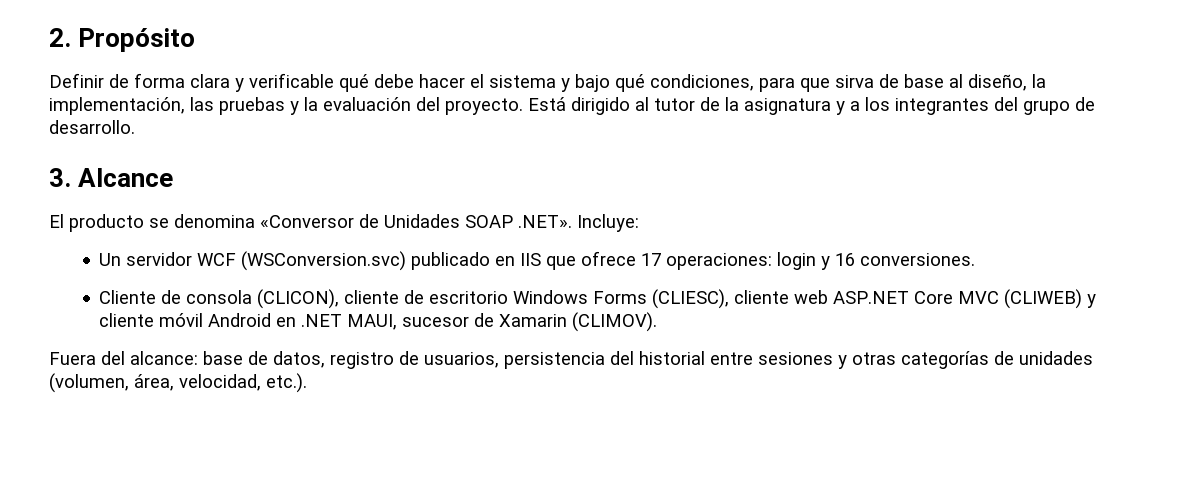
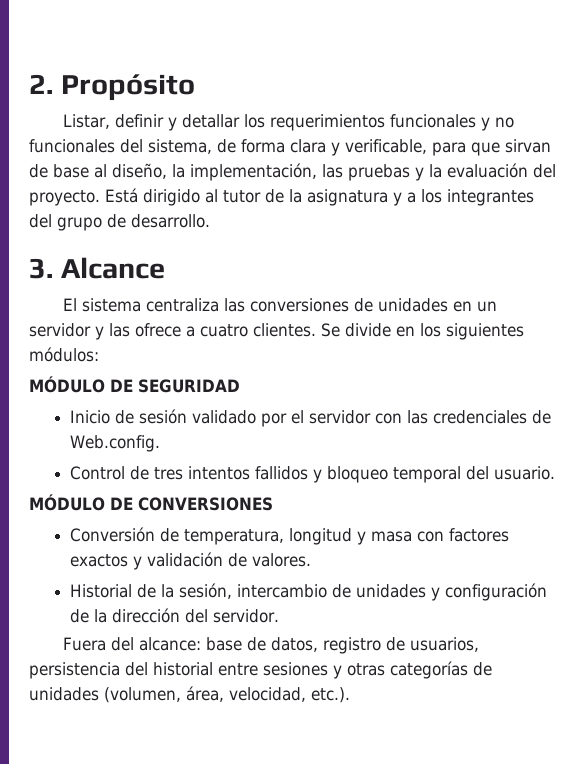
- Definir de forma clara y verificable qué debe hacer el sistema y bajo qué condiciones, para que sirva de base al diseño, la implementación, las pruebas y la evaluación del proyecto.
+ Listar, definir y detallar los requerimientos funcionales y no funcionales del sistema, de forma clara y verificable, para que sirvan de base al diseño, la implementación, las pruebas y la evaluación del proyecto.
- El producto se denomina «Conversor de Unidades SOAP .NET». Incluye:
- Un servidor WCF (WSConversion.svc) publicado en IIS que ofrece 17 operaciones: login y 16 conversiones.
- Cliente de consola (CLICON), cliente de escritorio Windows Forms (CLIESC), cliente web ASP.NET Core MVC (CLIWEB) y cliente móvil Android en .NET MAUI, sucesor de Xamarin (CLIMOV).
+ El sistema centraliza las conversiones de unidades en un servidor y las ofrece a cuatro clientes. Se divide en los siguientes módulos:
+ MÓDULO DE SEGURIDAD
+ Inicio de sesión validado por el servidor con las credenciales de Web.config.
+ Control de tres intentos fallidos y bloqueo temporal del usuario.
+ MÓDULO DE CONVERSIONES
+ Conversión de temperatura, longitud y masa con factores exactos y validación de valores.
+ Historial de la sesión, intercambio de unidades y configuración de la dirección del servidor.

